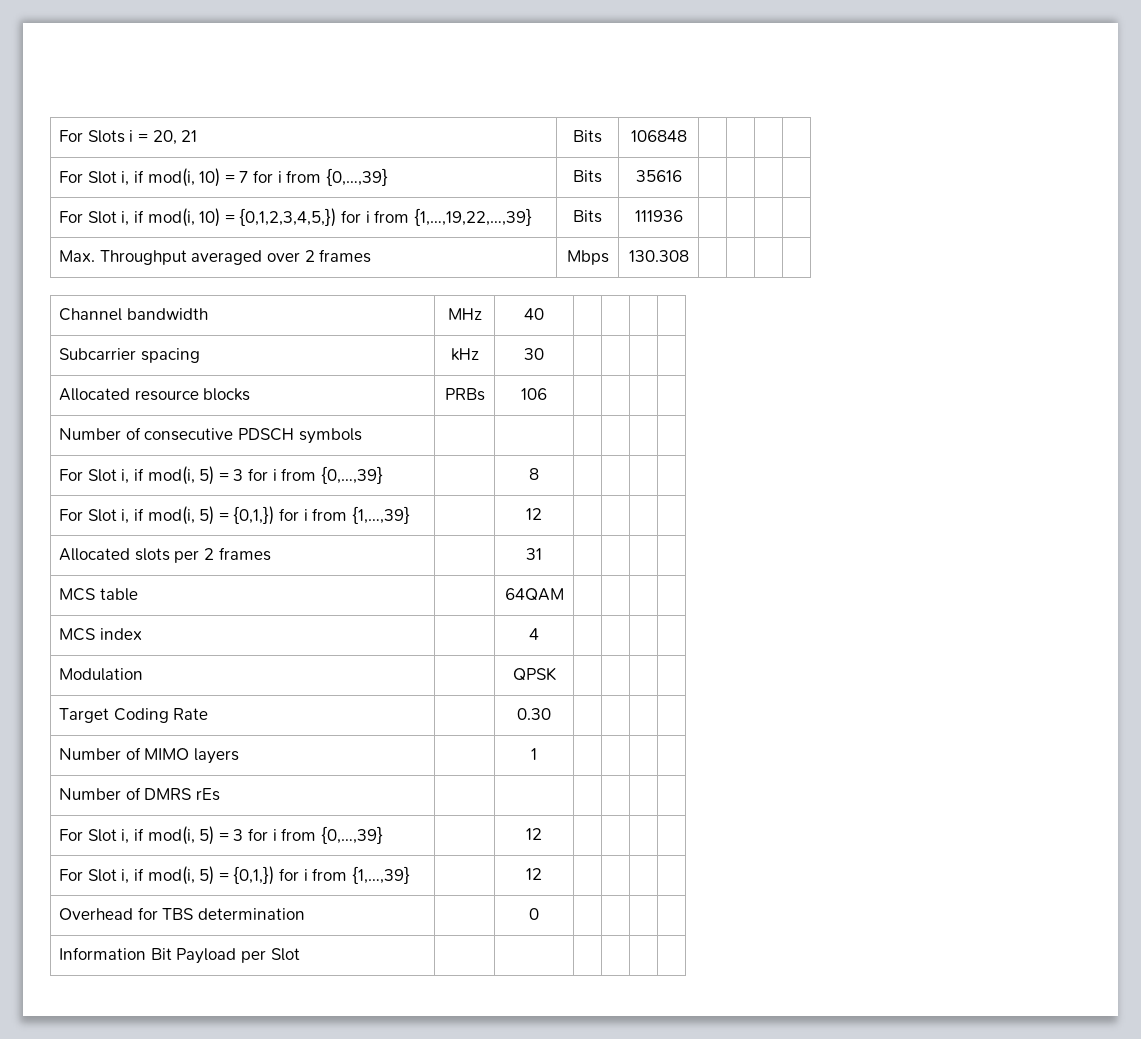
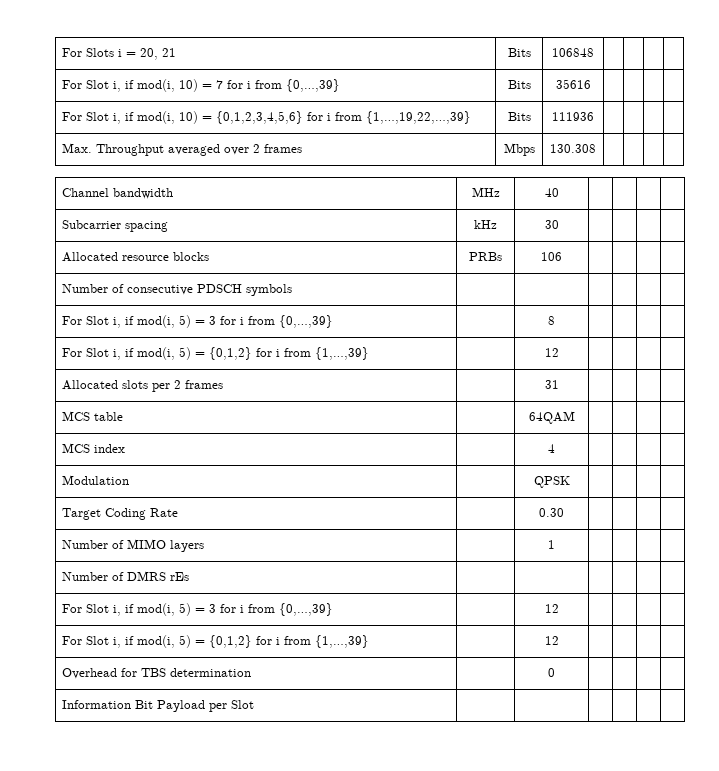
- For Slot i, if mod(i, 10) = {0,1,2,3,4,5,}) for i from {1,…,19,22,…,39} | Bits | 111936 | | | |
+ For Slot i, if mod(i, 10) = {0,1,2,3,4,5,6} for i from {1,…,19,22,…,39} | Bits | 111936 | | | |
  For Slot i, if mod(i, 5) = 3 for i from {0,…,39} | | 8 | | | |
- For Slot i, if mod(i, 5) = {0,1,}) for i from {1,…,39} | | 12 | | | |
+ For Slot i, if mod(i, 5) = {0,1,2} for i from {1,…,39} | | 12 | | | |
  For Slot i, if mod(i, 5) = 3 for i from {0,…,39} | | 12 | | | |
- For Slot i, if mod(i, 5) = {0,1,}) for i from {1,…,39} | | 12 | | | |
+ For Slot i, if mod(i, 5) = {0,1,2} for i from {1,…,39} | | 12 | | | |

